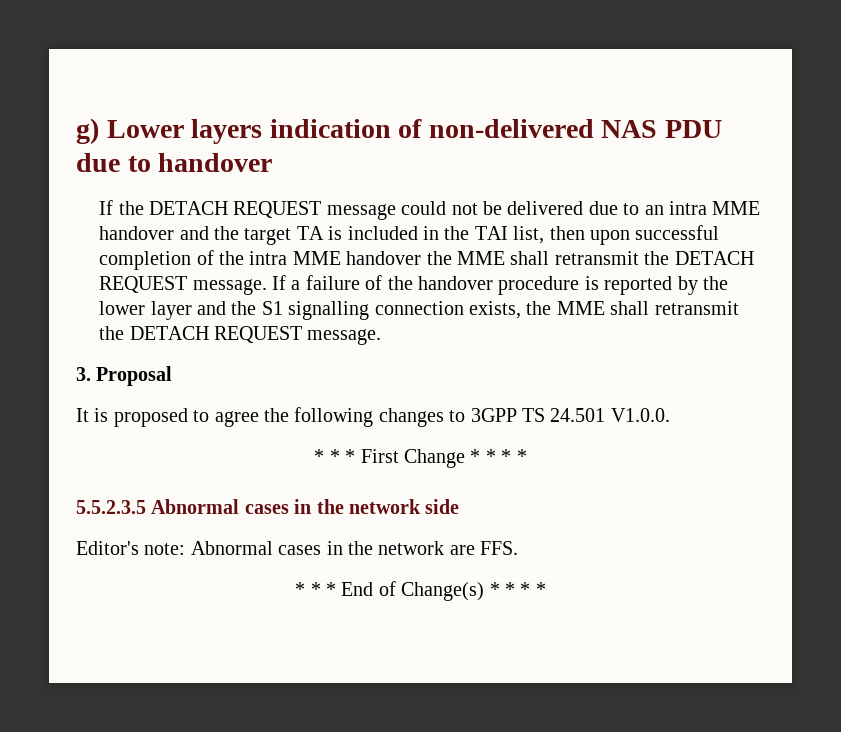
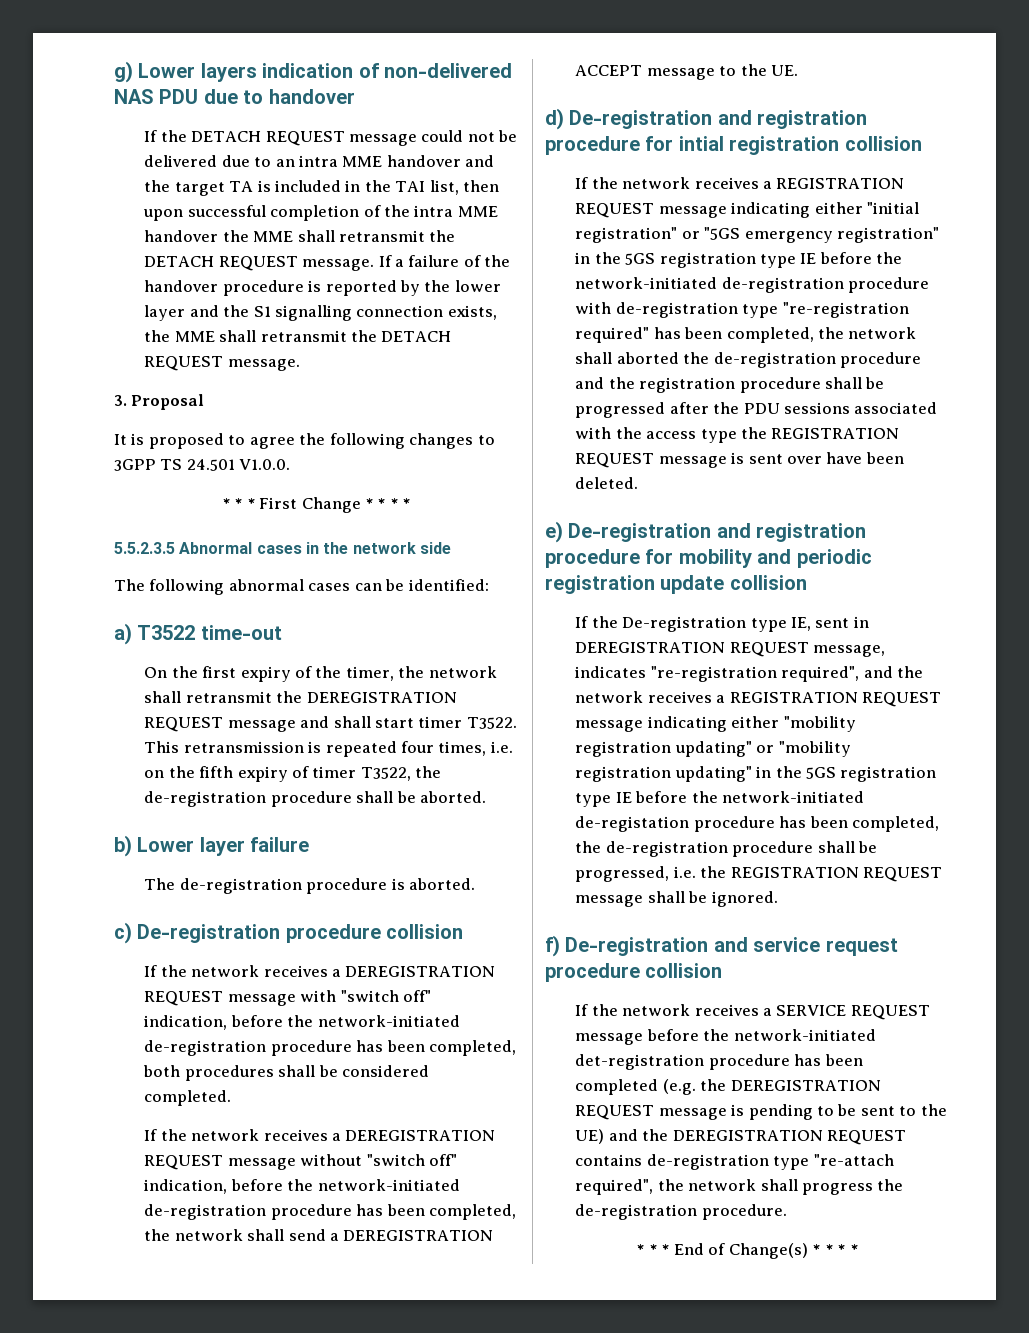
- Editor's note: Abnormal cases in the network are FFS.
+ The following abnormal cases can be identified:
+ a) T3522 time-out
+ On the first expiry of the timer, the network shall retransmit the DEREGISTRATION REQUEST message and shall start timer T3522. This retransmission is repeated four times, i.e. on the fifth expiry of timer T3522, the de-registration procedure shall be aborted.
+ b) Lower layer failure
+ The de-registration procedure is aborted.
+ c) De-registration procedure collision
+ If the network receives a DEREGISTRATION REQUEST message with "switch off" indication, before the network-initiated de-registration procedure has been completed, both procedures shall be considered completed.
+ If the network receives a DEREGISTRATION REQUEST message without "switch off" indication, before the network-initiated de-registration procedure has been completed, the network shall send a DEREGISTRATION ACCEPT message to the UE.
+ d) De-registration and registration procedure for intial registration collision
+ If the network receives a REGISTRATION REQUEST message indicating either "initial registration" or "5GS emergency registration" in the 5GS registration type IE before the network-initiated de-registration procedure with de-registration type "re-registration required" has been completed, the network shall aborted the de-registration procedure and the registration procedure shall be progressed after the PDU sessions associated with the access type the REGISTRATION REQUEST message is sent over have been deleted.
+ e) De-registration and registration procedure for mobility and periodic registration update collision
+ If the De-registration type IE, sent in DEREGISTRATION REQUEST message, indicates "re-registration required", and the network receives a REGISTRATION REQUEST message indicating either "mobility registration updating" or "mobility registration updating" in the 5GS registration type IE before the network-initiated de-registation procedure has been completed, the de-registration procedure shall be progressed, i.e. the REGISTRATION REQUEST message shall be ignored.
+ f) De-registration and service request procedure collision
+ If the network receives a SERVICE REQUEST message before the network-initiated det-registration procedure has been completed (e.g. the DEREGISTRATION REQUEST message is pending to be sent to the UE) and the DEREGISTRATION REQUEST contains de-registration type "re-attach required", the network shall progress the de-registration procedure.

